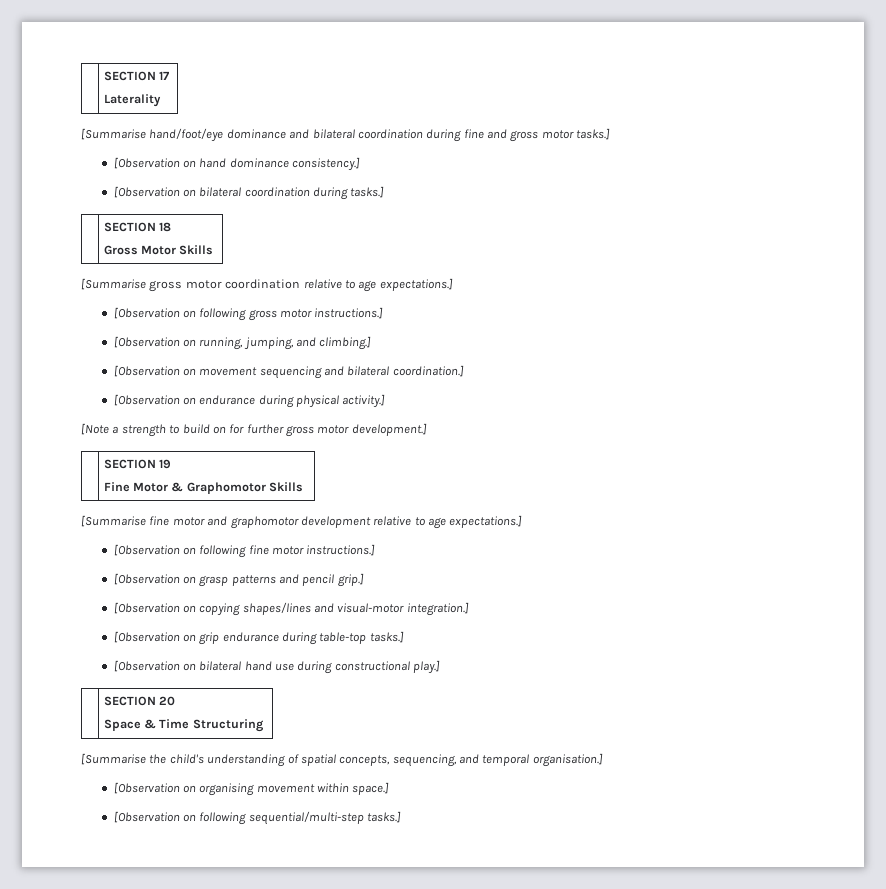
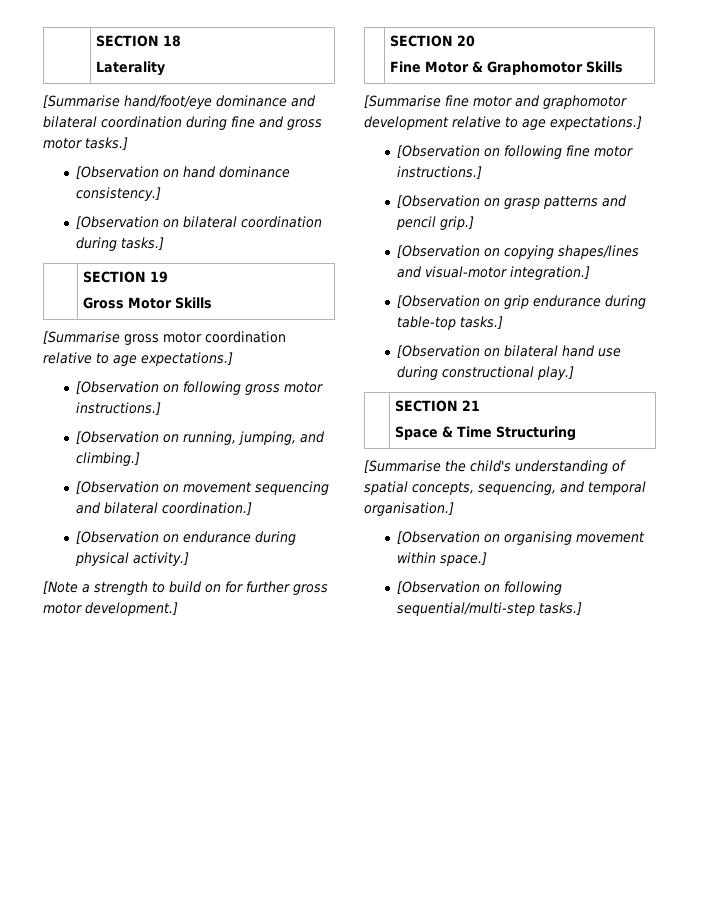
- | SECTION 17
+ | SECTION 18
- | SECTION 18
+ | SECTION 19
- | SECTION 19
+ | SECTION 20
- | SECTION 20
+ | SECTION 21

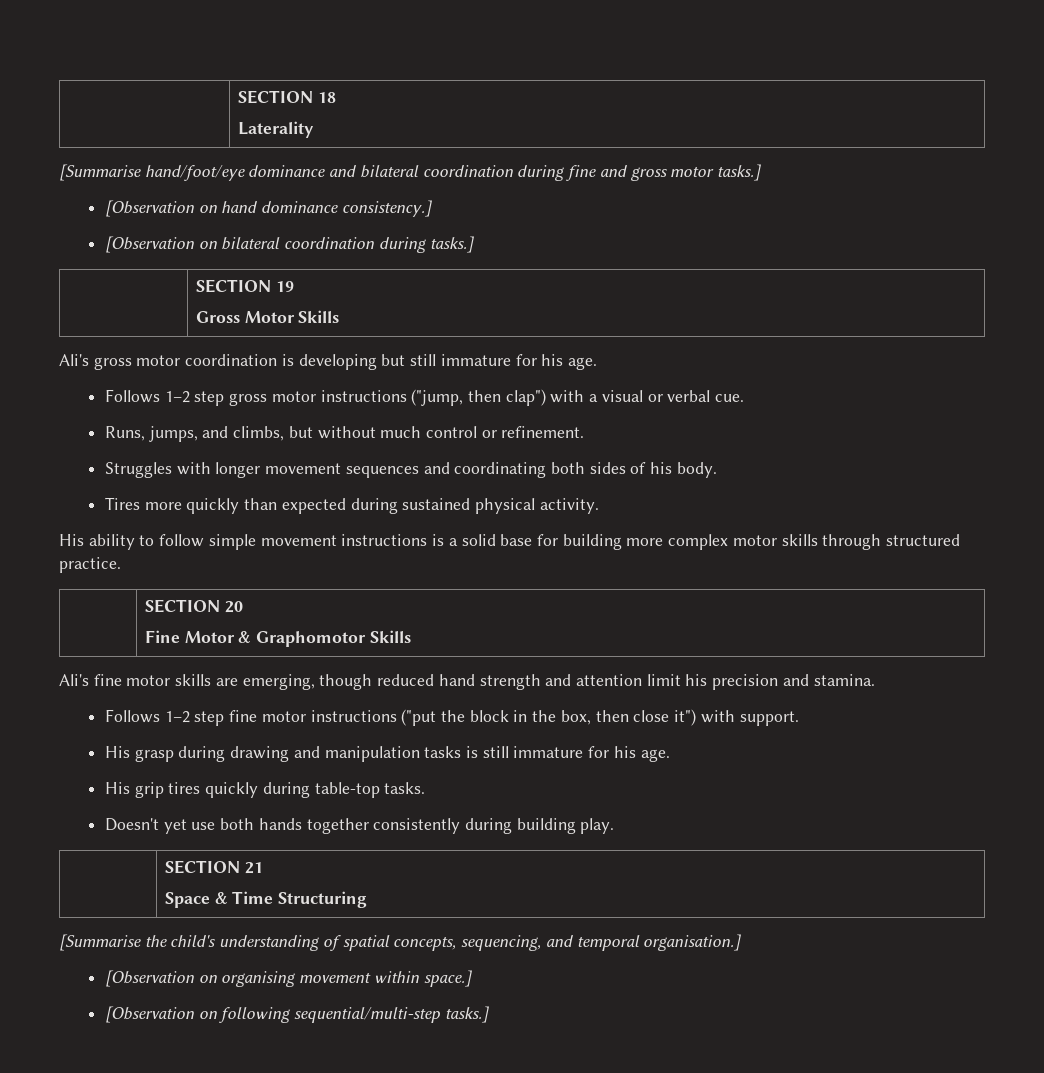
- [Summarise gross motor coordination relative to age expectations.]
- [Observation on following gross motor instructions.]
- [Observation on running, jumping, and climbing.]
- [Observation on movement sequencing and bilateral coordination.]
- [Observation on endurance during physical activity.]
- [Note a strength to build on for further gross motor development.]
+ Ali's gross motor coordination is developing but still immature for his age.
+ Follows 1–2 step gross motor instructions ("jump, then clap") with a visual or verbal cue.
+ Runs, jumps, and climbs, but without much control or refinement.
+ Struggles with longer movement sequences and coordinating both sides of his body.
+ Tires more quickly than expected during sustained physical activity.
+ His ability to follow simple movement instructions is a solid base for building more complex motor skills through structured practice.
- [Summarise fine motor and graphomotor development relative to age expectations.]
- [Observation on following fine motor instructions.]
- [Observation on grasp patterns and pencil grip.]
- [Observation on copying shapes/lines and visual-motor integration.]
- [Observation on grip endurance during table-top tasks.]
- [Observation on bilateral hand use during constructional play.]
+ Ali's fine motor skills are emerging, though reduced hand strength and attention limit his precision and stamina.
+ Follows 1–2 step fine motor instructions ("put the block in the box, then close it") with support.
+ His grasp during drawing and manipulation tasks is still immature for his age.
+ His grip tires quickly during table-top tasks.
+ Doesn't yet use both hands together consistently during building play.

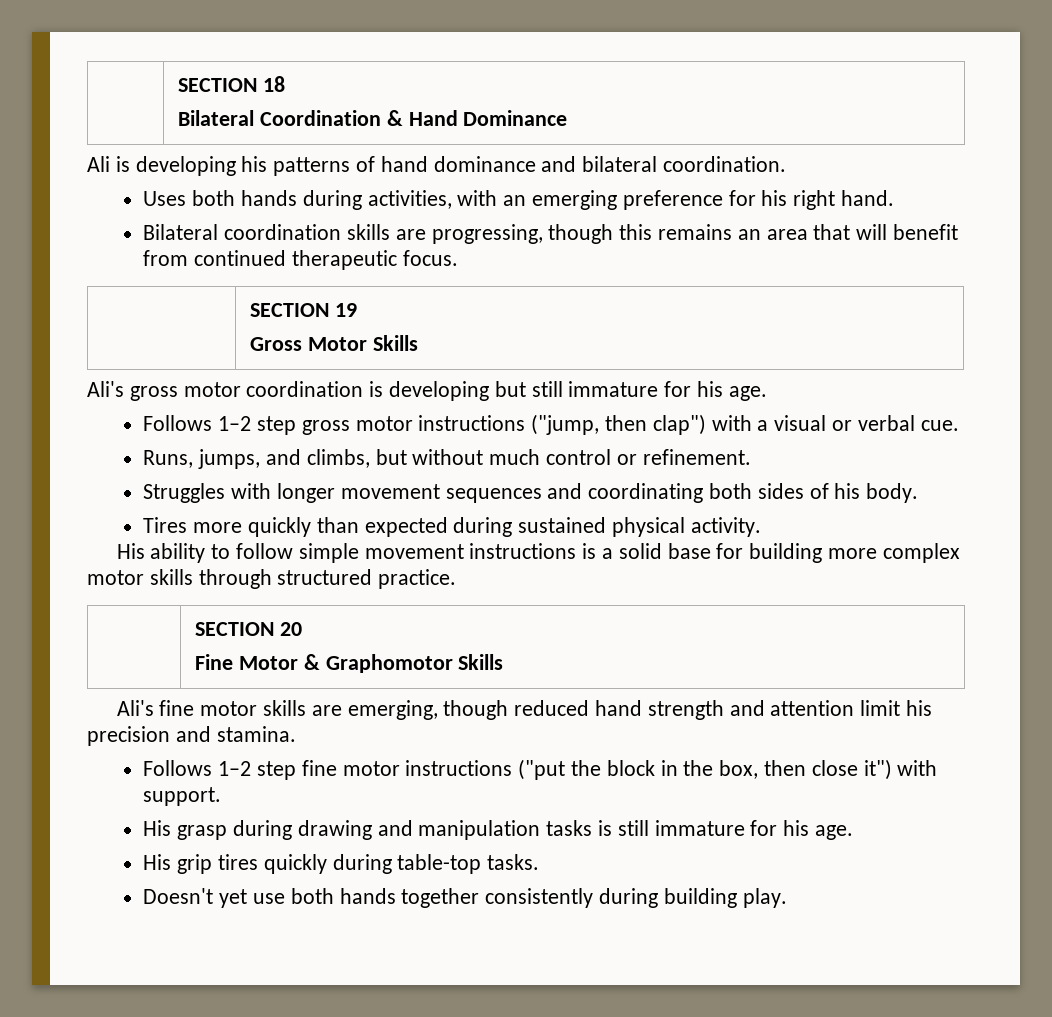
  | SECTION 18
- Laterality
- [Summarise hand/foot/eye dominance and bilateral coordination during fine and gross motor tasks.]
- [Observation on hand dominance consistency.]
- [Observation on bilateral coordination during tasks.]
+ Bilateral Coordination & Hand Dominance
+ Ali is developing his patterns of hand dominance and bilateral coordination.
+ Uses both hands during activities, with an emerging preference for his right hand.
+ Bilateral coordination skills are progressing, though this remains an area that will benefit from continued therapeutic focus.
- | SECTION 21
- Space & Time Structuring
- [Summarise the child's understanding of spatial concepts, sequencing, and temporal organisation.]
- [Observation on organising movement within space.]
- [Observation on following sequential/multi-step tasks.]

